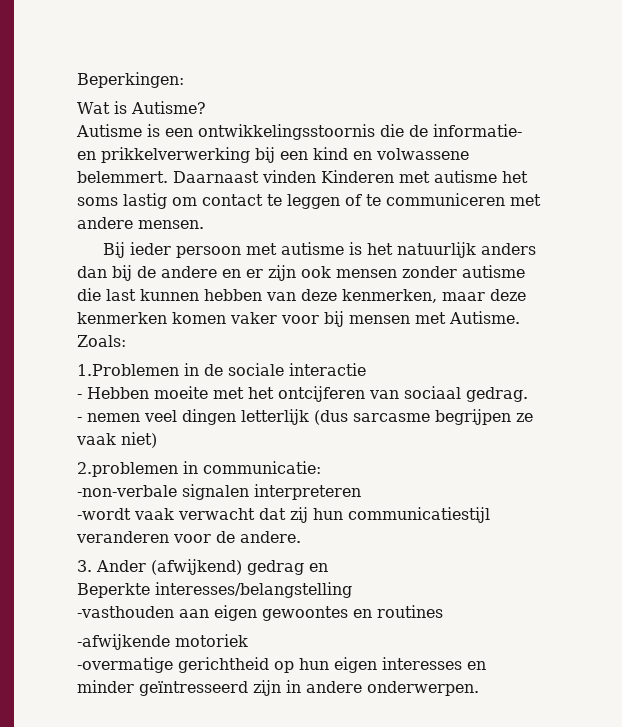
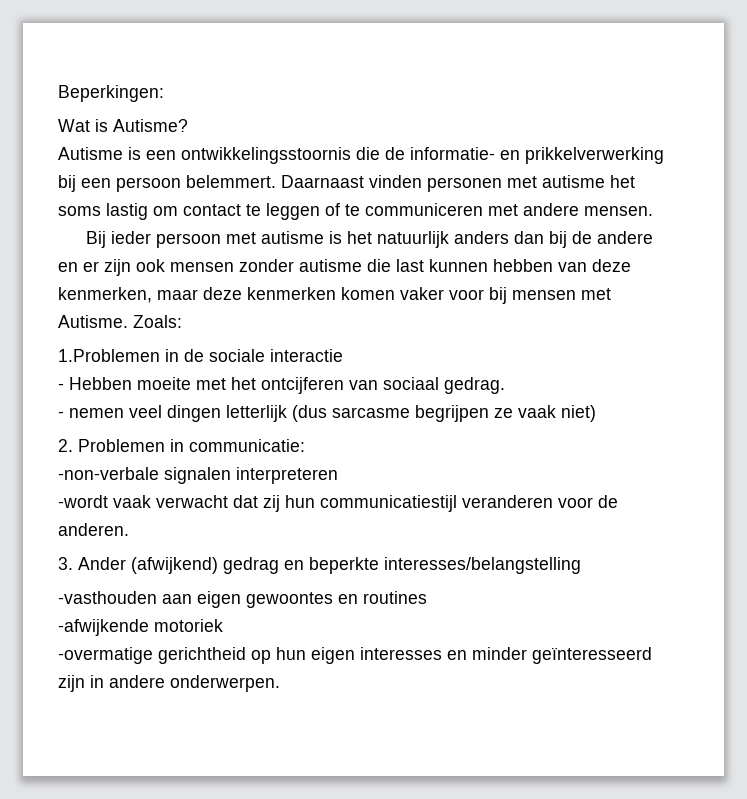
- Autisme is een ontwikkelingsstoornis die de informatie- en prikkelverwerking bij een kind en volwassene belemmert.
+ Autisme is een ontwikkelingsstoornis die de informatie- en prikkelverwerking bij een persoon belemmert.
- Daarnaast vinden Kinderen met autisme het soms lastig om contact te leggen of te communiceren met andere mensen.
+ Daarnaast vinden personen met autisme het soms lastig om contact te leggen of te communiceren met andere mensen.
- 2.problemen in communicatie:
+ 2. Problemen in communicatie:
- -wordt vaak verwacht dat zij hun communicatiestijl veranderen voor de andere.
+ -wordt vaak verwacht dat zij hun communicatiestijl veranderen voor de anderen.
- 3. Ander (afwijkend) gedrag en
- Beperkte interesses/belangstelling
+ 3. Ander (afwijkend) gedrag en beperkte interesses/belangstelling
- -overmatige gerichtheid op hun eigen interesses en minder geïntresseerd zijn in andere onderwerpen.
+ -overmatige gerichtheid op hun eigen interesses en minder geïnteresseerd zijn in andere onderwerpen.

